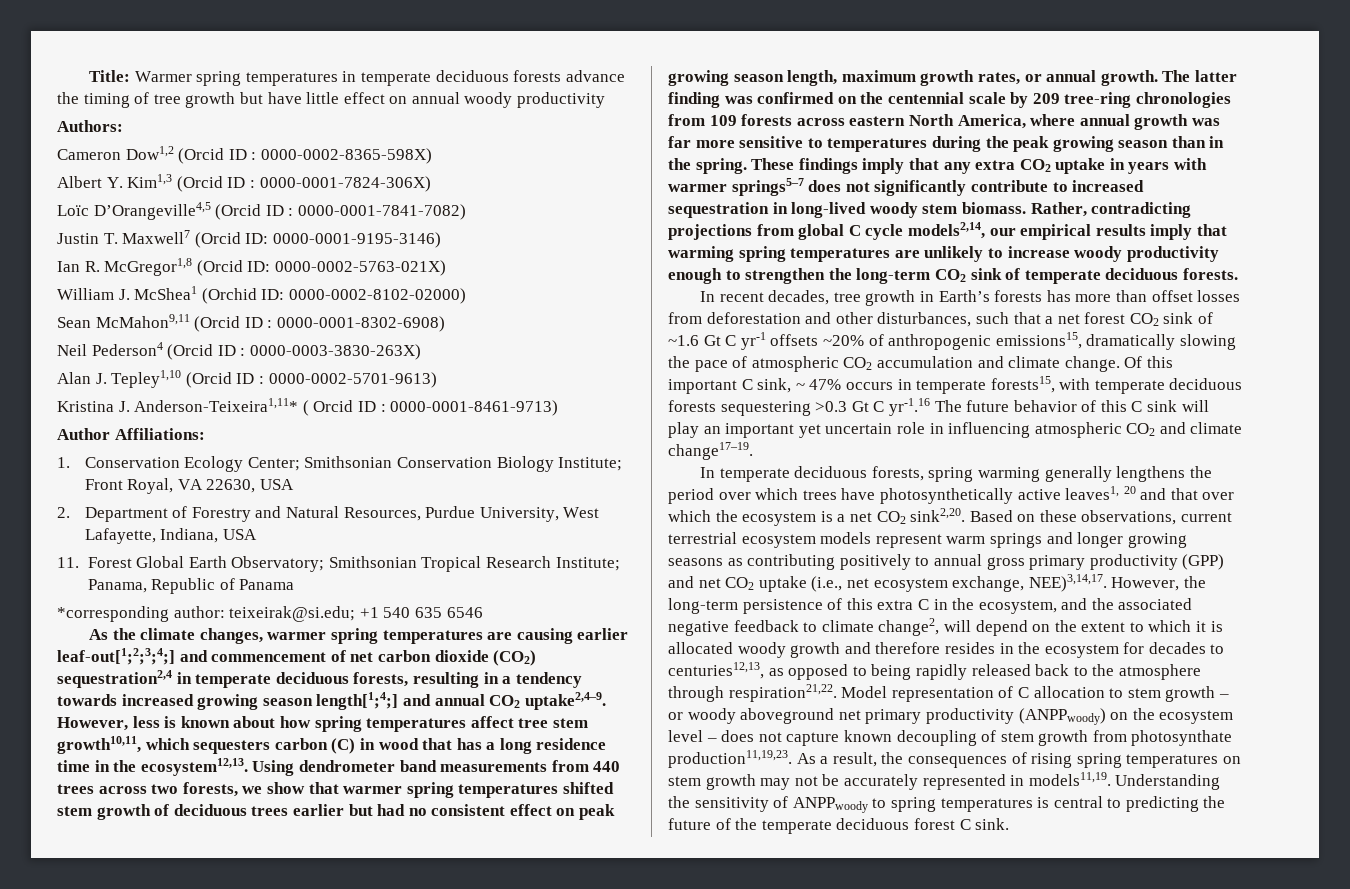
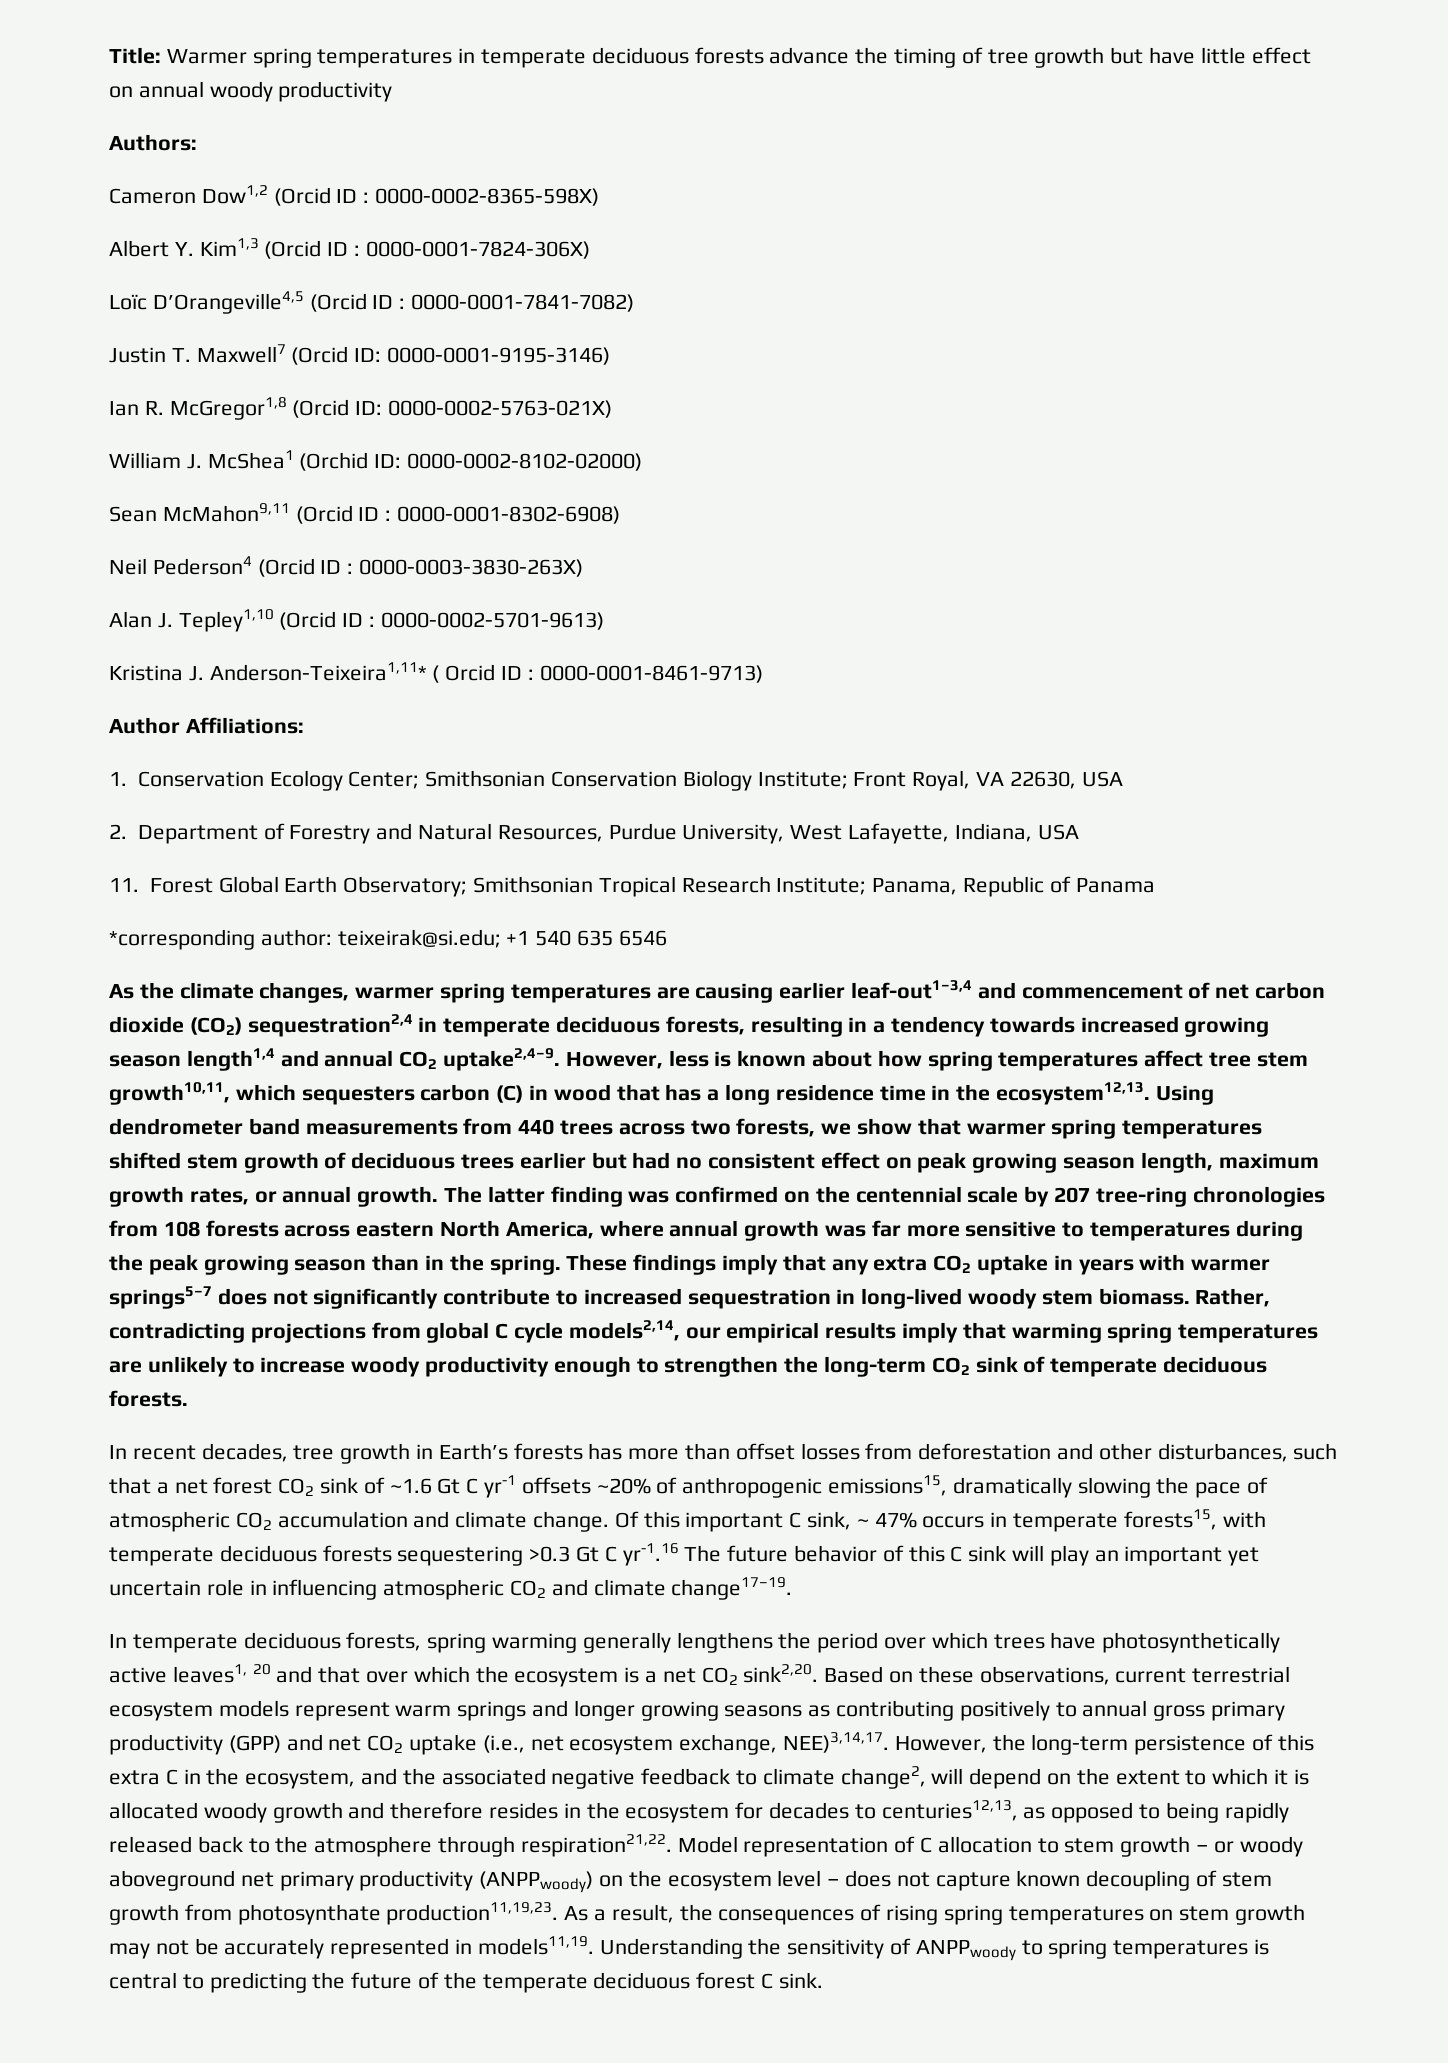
- As the climate changes, warmer spring temperatures are causing earlier leaf-out[1;2;3;4;] and commencement of net carbon dioxide (CO2) sequestration2,4 in temperate deciduous forests, resulting in a tendency towards increased growing season length[1;4;] and annual CO2 uptake2,4–9.
+ As the climate changes, warmer spring temperatures are causing earlier leaf-out1–3,4 and commencement of net carbon dioxide (CO2) sequestration2,4 in temperate deciduous forests, resulting in a tendency towards increased growing season length1,4 and annual CO2 uptake2,4–9.
- The latter finding was confirmed on the centennial scale by 209 tree-ring chronologies from 109 forests across eastern North America, where annual growth was far more sensitive to temperatures during the peak growing season than in the spring.
+ The latter finding was confirmed on the centennial scale by 207 tree-ring chronologies from 108 forests across eastern North America, where annual growth was far more sensitive to temperatures during the peak growing season than in the spring.

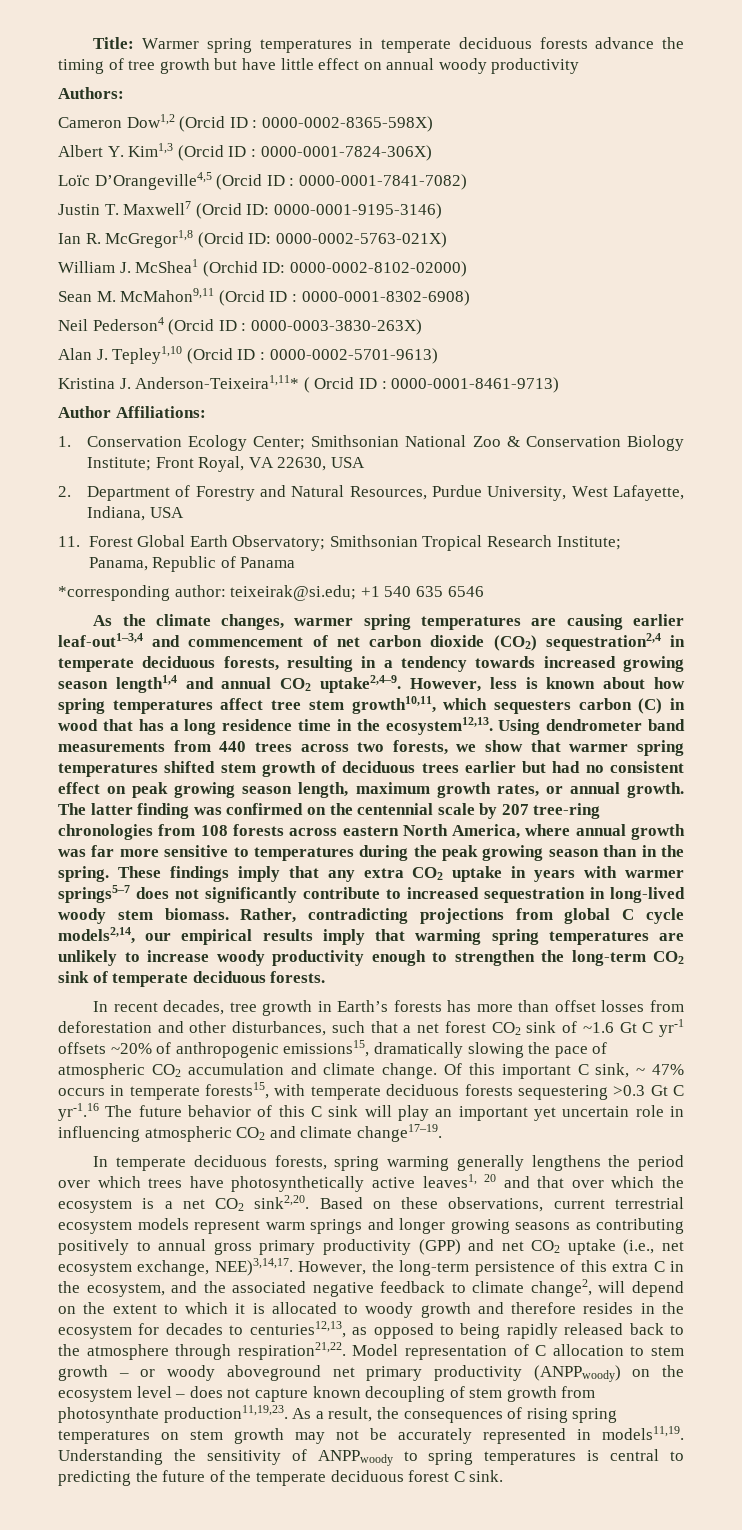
- Sean McMahon9,11 (Orcid ID : 0000-0001-8302-6908)
+ Sean M. McMahon9,11 (Orcid ID : 0000-0001-8302-6908)
- 1. Conservation Ecology Center; Smithsonian Conservation Biology Institute; Front Royal, VA 22630, USA
+ 1. Conservation Ecology Center; Smithsonian National Zoo & Conservation Biology Institute; Front Royal, VA 22630, USA
- However, the long-term persistence of this extra C in the ecosystem, and the associated negative feedback to climate change2, will depend on the extent to which it is allocated woody growth and therefore resides in the ecosystem for decades to centuries12,13, as opposed to being rapidly released back to the atmosphere through respiration21,22.
+ However, the long-term persistence of this extra C in the ecosystem, and the associated negative feedback to climate change2, will depend on the extent to which it is allocated to woody growth and therefore resides in the ecosystem for decades to centuries12,13, as opposed to being rapidly released back to the atmosphere through respiration21,22.

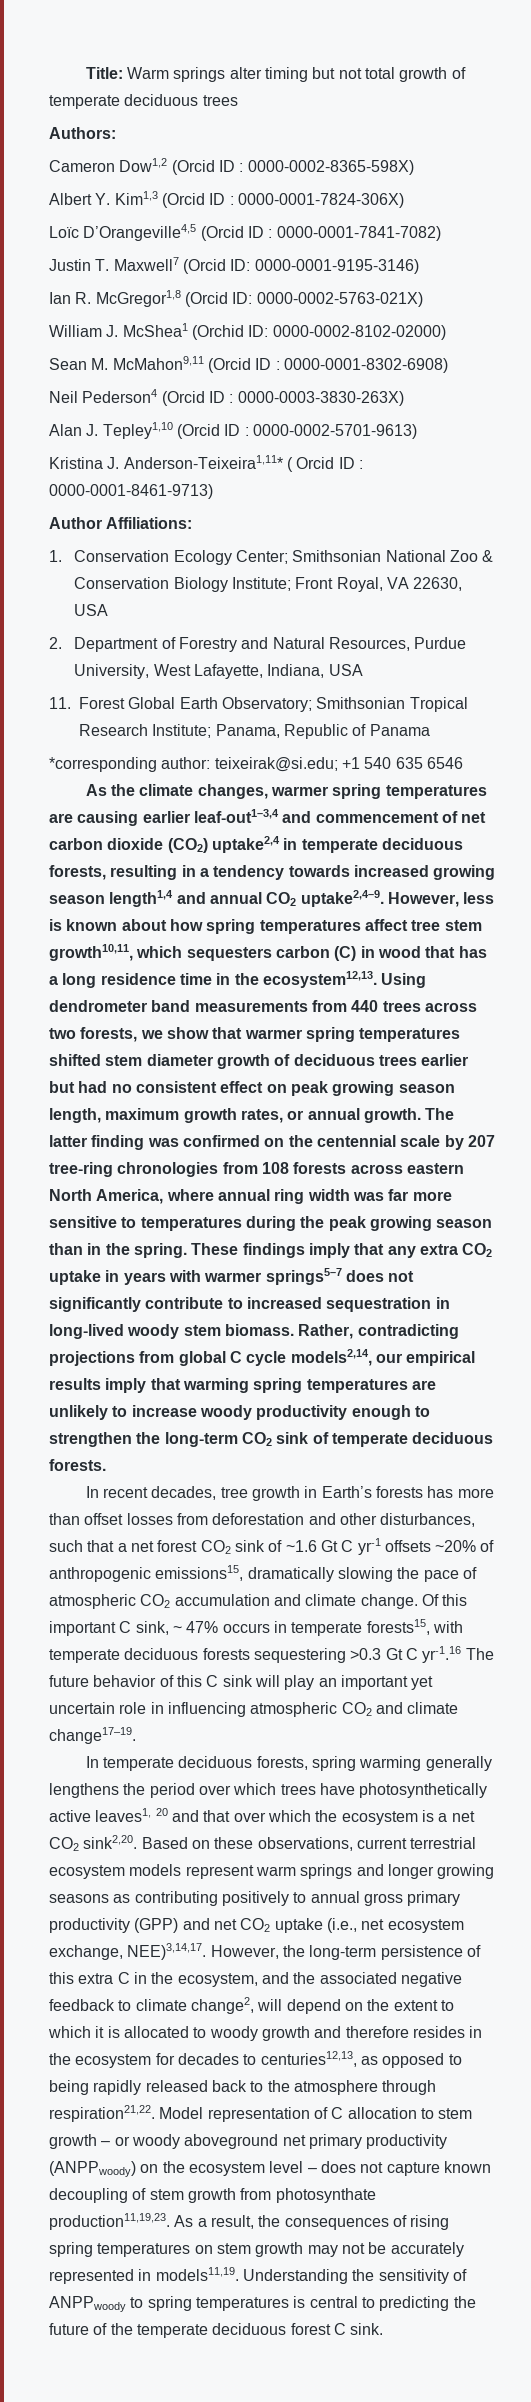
- Title: Warmer spring temperatures in temperate deciduous forests advance the timing of tree growth but have little effect on annual woody productivity
+ Title: Warm springs alter timing but not total growth of temperate deciduous trees
- As the climate changes, warmer spring temperatures are causing earlier leaf-out1–3,4 and commencement of net carbon dioxide (CO2) sequestration2,4 in temperate deciduous forests, resulting in a tendency towards increased growing season length1,4 and annual CO2 uptake2,4–9.
+ As the climate changes, warmer spring temperatures are causing earlier leaf-out1–3,4 and commencement of net carbon dioxide (CO2) uptake2,4 in temperate deciduous forests, resulting in a tendency towards increased growing season length1,4 and annual CO2 uptake2,4–9.
- Using dendrometer band measurements from 440 trees across two forests, we show that warmer spring temperatures shifted stem growth of deciduous trees earlier but had no consistent effect on peak growing season length, maximum growth rates, or annual growth.
+ Using dendrometer band measurements from 440 trees across two forests, we show that warmer spring temperatures shifted stem diameter growth of deciduous trees earlier but had no consistent effect on peak growing season length, maximum growth rates, or annual growth.
- The latter finding was confirmed on the centennial scale by 207 tree-ring chronologies from 108 forests across eastern North America, where annual growth was far more sensitive to temperatures during the peak growing season than in the spring.
+ The latter finding was confirmed on the centennial scale by 207 tree-ring chronologies from 108 forests across eastern North America, where annual ring width was far more sensitive to temperatures during the peak growing season than in the spring.

